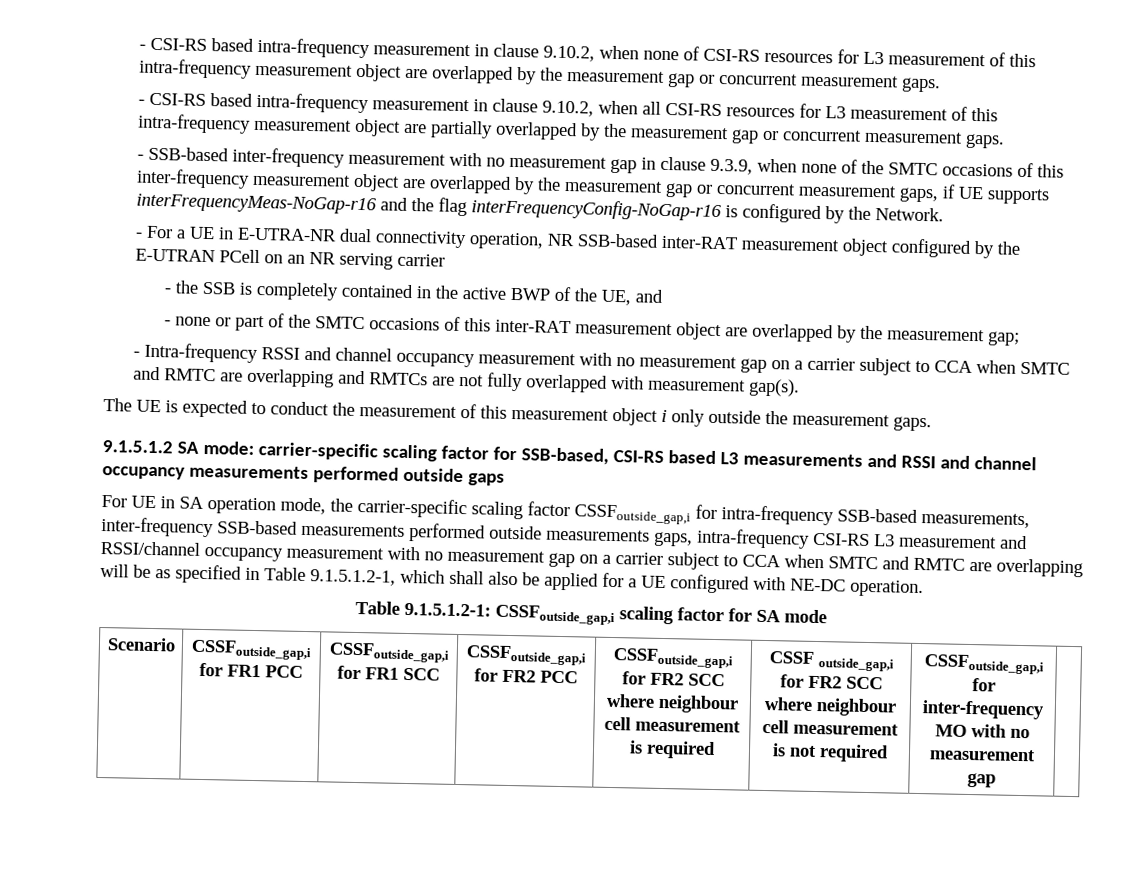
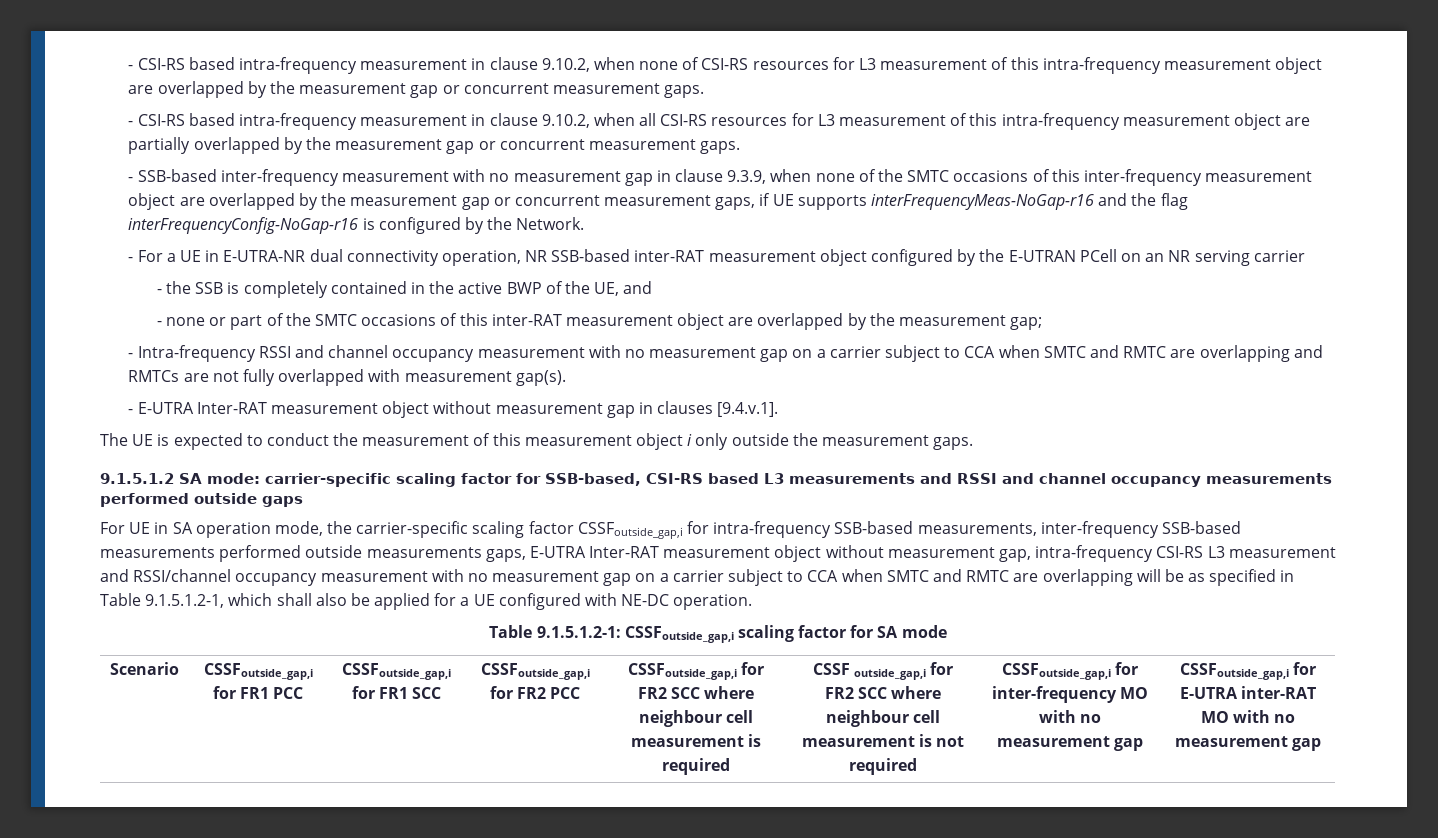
+ - E-UTRA Inter-RAT measurement object without measurement gap in clauses [9.4.v.1].
- For UE in SA operation mode, the carrier-specific scaling factor CSSFoutside_gap,i for intra-frequency SSB-based measurements, inter-frequency SSB-based measurements performed outside measurements gaps, intra-frequency CSI-RS L3 measurement and RSSI/channel occupancy measurement with no measurement gap on a carrier subject to CCA when SMTC and RMTC are overlapping will be as specified in Table 9.1.5.1.2-1, which shall also be applied for a UE configured with NE-DC operation.
+ For UE in SA operation mode, the carrier-specific scaling factor CSSFoutside_gap,i for intra-frequency SSB-based measurements, inter-frequency SSB-based measurements performed outside measurements gaps, E-UTRA Inter-RAT measurement object without measurement gap, intra-frequency CSI-RS L3 measurement and RSSI/channel occupancy measurement with no measurement gap on a carrier subject to CCA when SMTC and RMTC are overlapping will be as specified in Table 9.1.5.1.2-1, which shall also be applied for a UE configured with NE-DC operation.
+ CSSFoutside_gap,i for E-UTRA inter-RAT MO with no measurement gap

